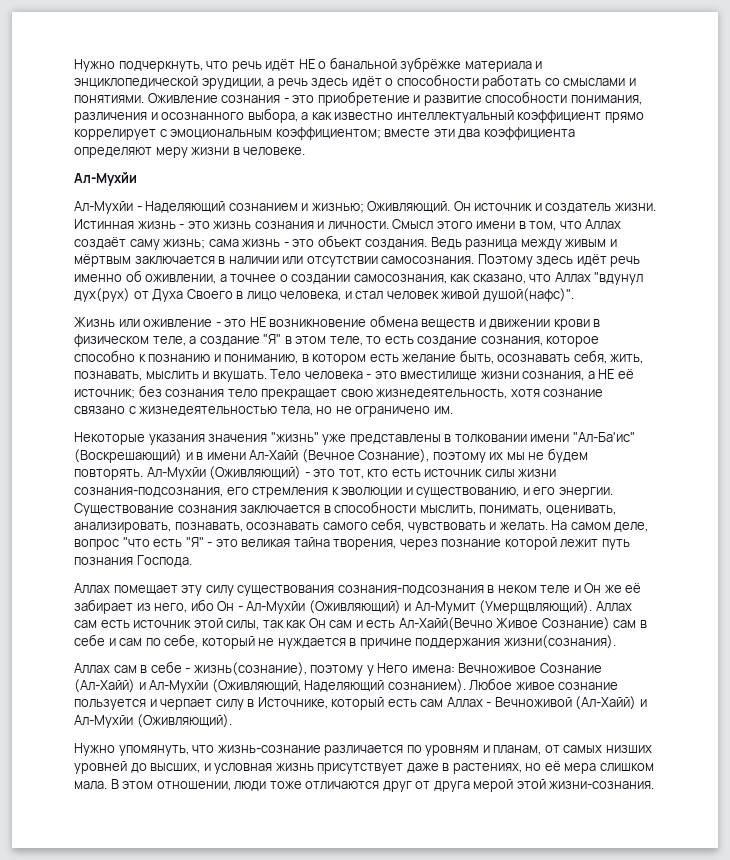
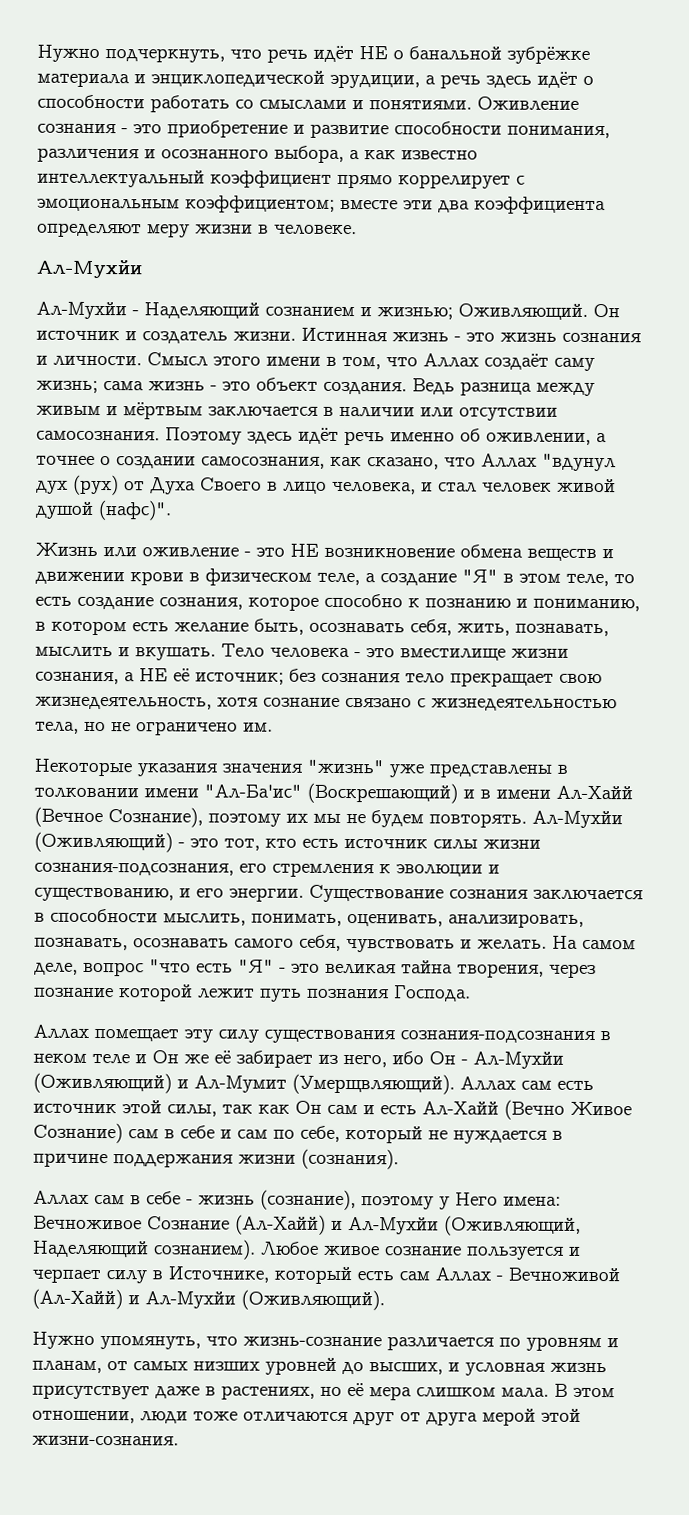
- Поэтому здесь идёт речь именно об оживлении, а точнее о создании самосознания, как сказано, что Аллах "вдунул дух(рух) от Духа Своего в лицо человека, и стал человек живой душой(нафс)".
+ Поэтому здесь идёт речь именно об оживлении, а точнее о создании самосознания, как сказано, что Аллах "вдунул дух (рух) от Духа Своего в лицо человека, и стал человек живой душой (нафс)".
- Аллах сам есть источник этой силы, так как Он сам и есть Ал-Хайй(Вечно Живое Сознание) сам в себе и сам по себе, который не нуждается в причине поддержания жизни(сознания).
+ Аллах сам есть источник этой силы, так как Он сам и есть Ал-Хайй (Вечно Живое Сознание) сам в себе и сам по себе, который не нуждается в причине поддержания жизни (сознания).
- Аллах сам в себе - жизнь(сознание), поэтому у Него имена: Вечноживое Сознание (Ал-Хайй) и Ал-Мухйи (Оживляющий, Наделяющий сознанием).
+ Аллах сам в себе - жизнь (сознание), поэтому у Него имена: Вечноживое Сознание (Ал-Хайй) и Ал-Мухйи (Оживляющий, Наделяющий сознанием).

